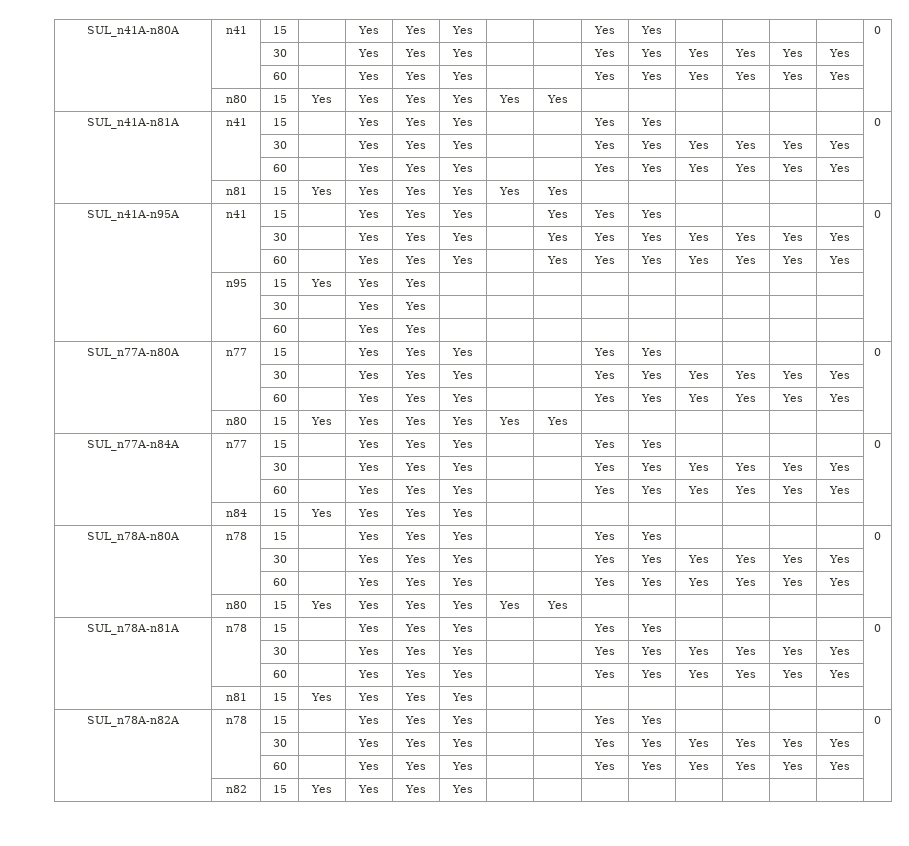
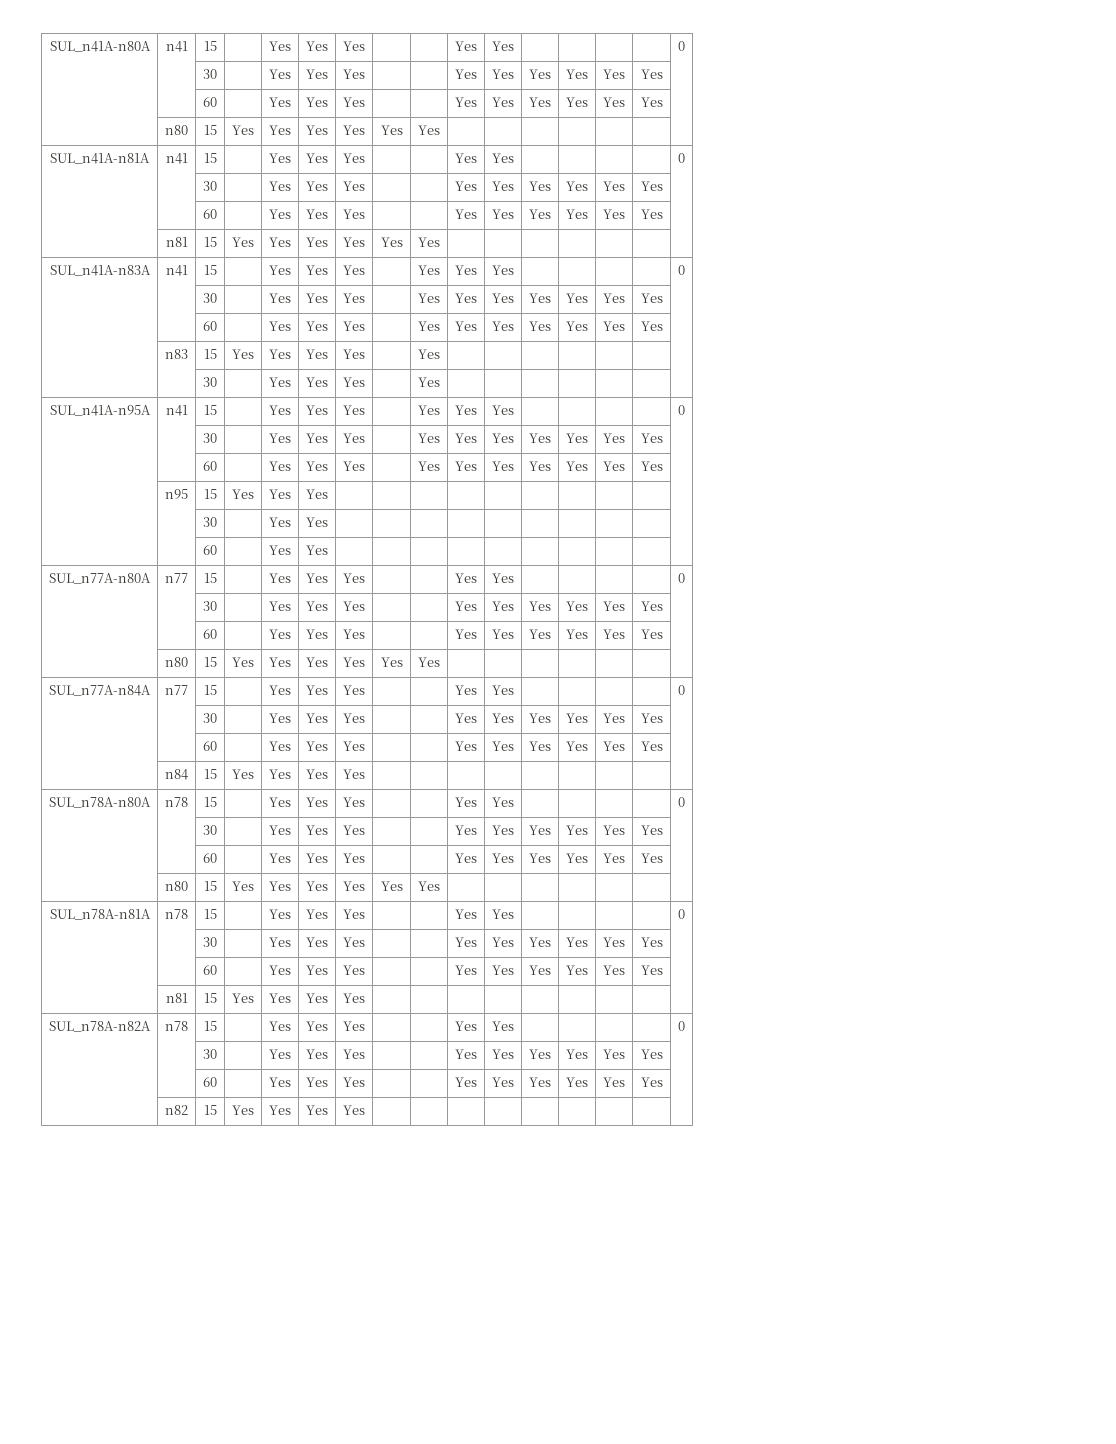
+ SUL_n41A-n83A | n41 | 15 | | Yes | Yes | Yes | | Yes | Yes | Yes | | | | | 0
+ | | 30 | | Yes | Yes | Yes | | Yes | Yes | Yes | Yes | Yes | Yes | Yes |
+ | | 60 | | Yes | Yes | Yes | | Yes | Yes | Yes | Yes | Yes | Yes | Yes |
+ | n83 | 15 | Yes | Yes | Yes | Yes | | Yes | | | | | | |
+ | | 30 | | Yes | Yes | Yes | | Yes | | | | | | |

